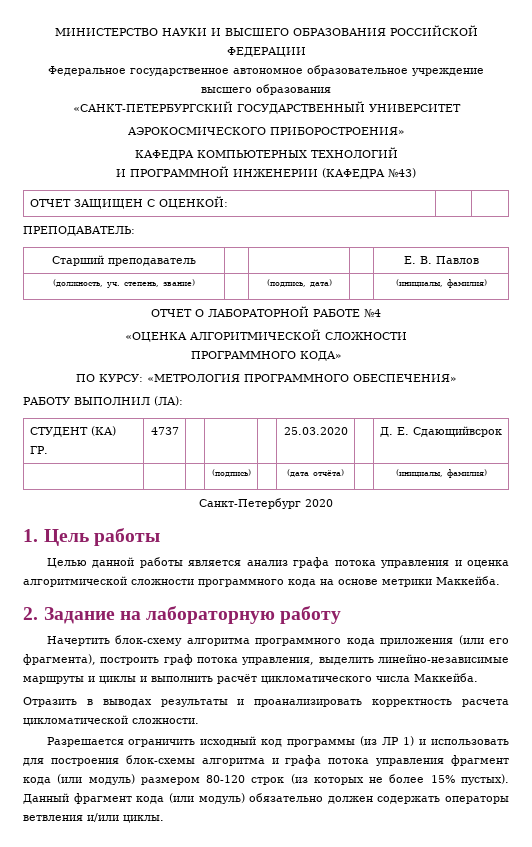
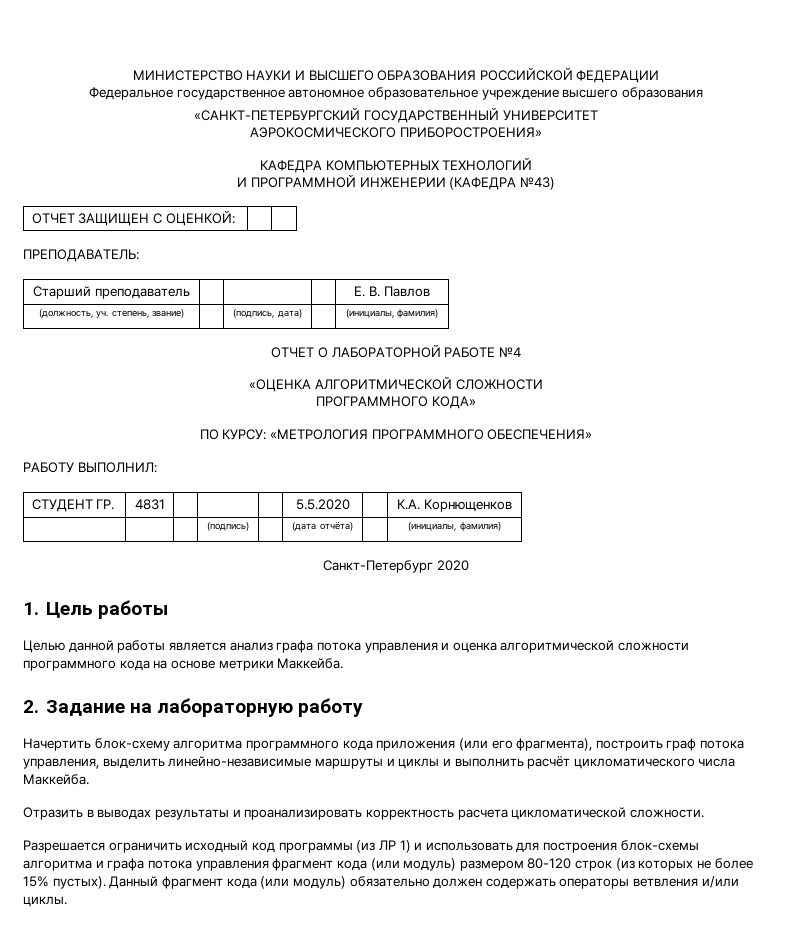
- РАБОТУ ВЫПОЛНИЛ (ЛА):
+ РАБОТУ ВЫПОЛНИЛ:
- СТУДЕНТ (КА) ГР. | 4737 | | | | 25.03.2020 | | Д. Е. Сдающийвсрок
+ СТУДЕНТ ГР. | 4831 | | | | 5.5.2020 | | К.А. Корнющенков

